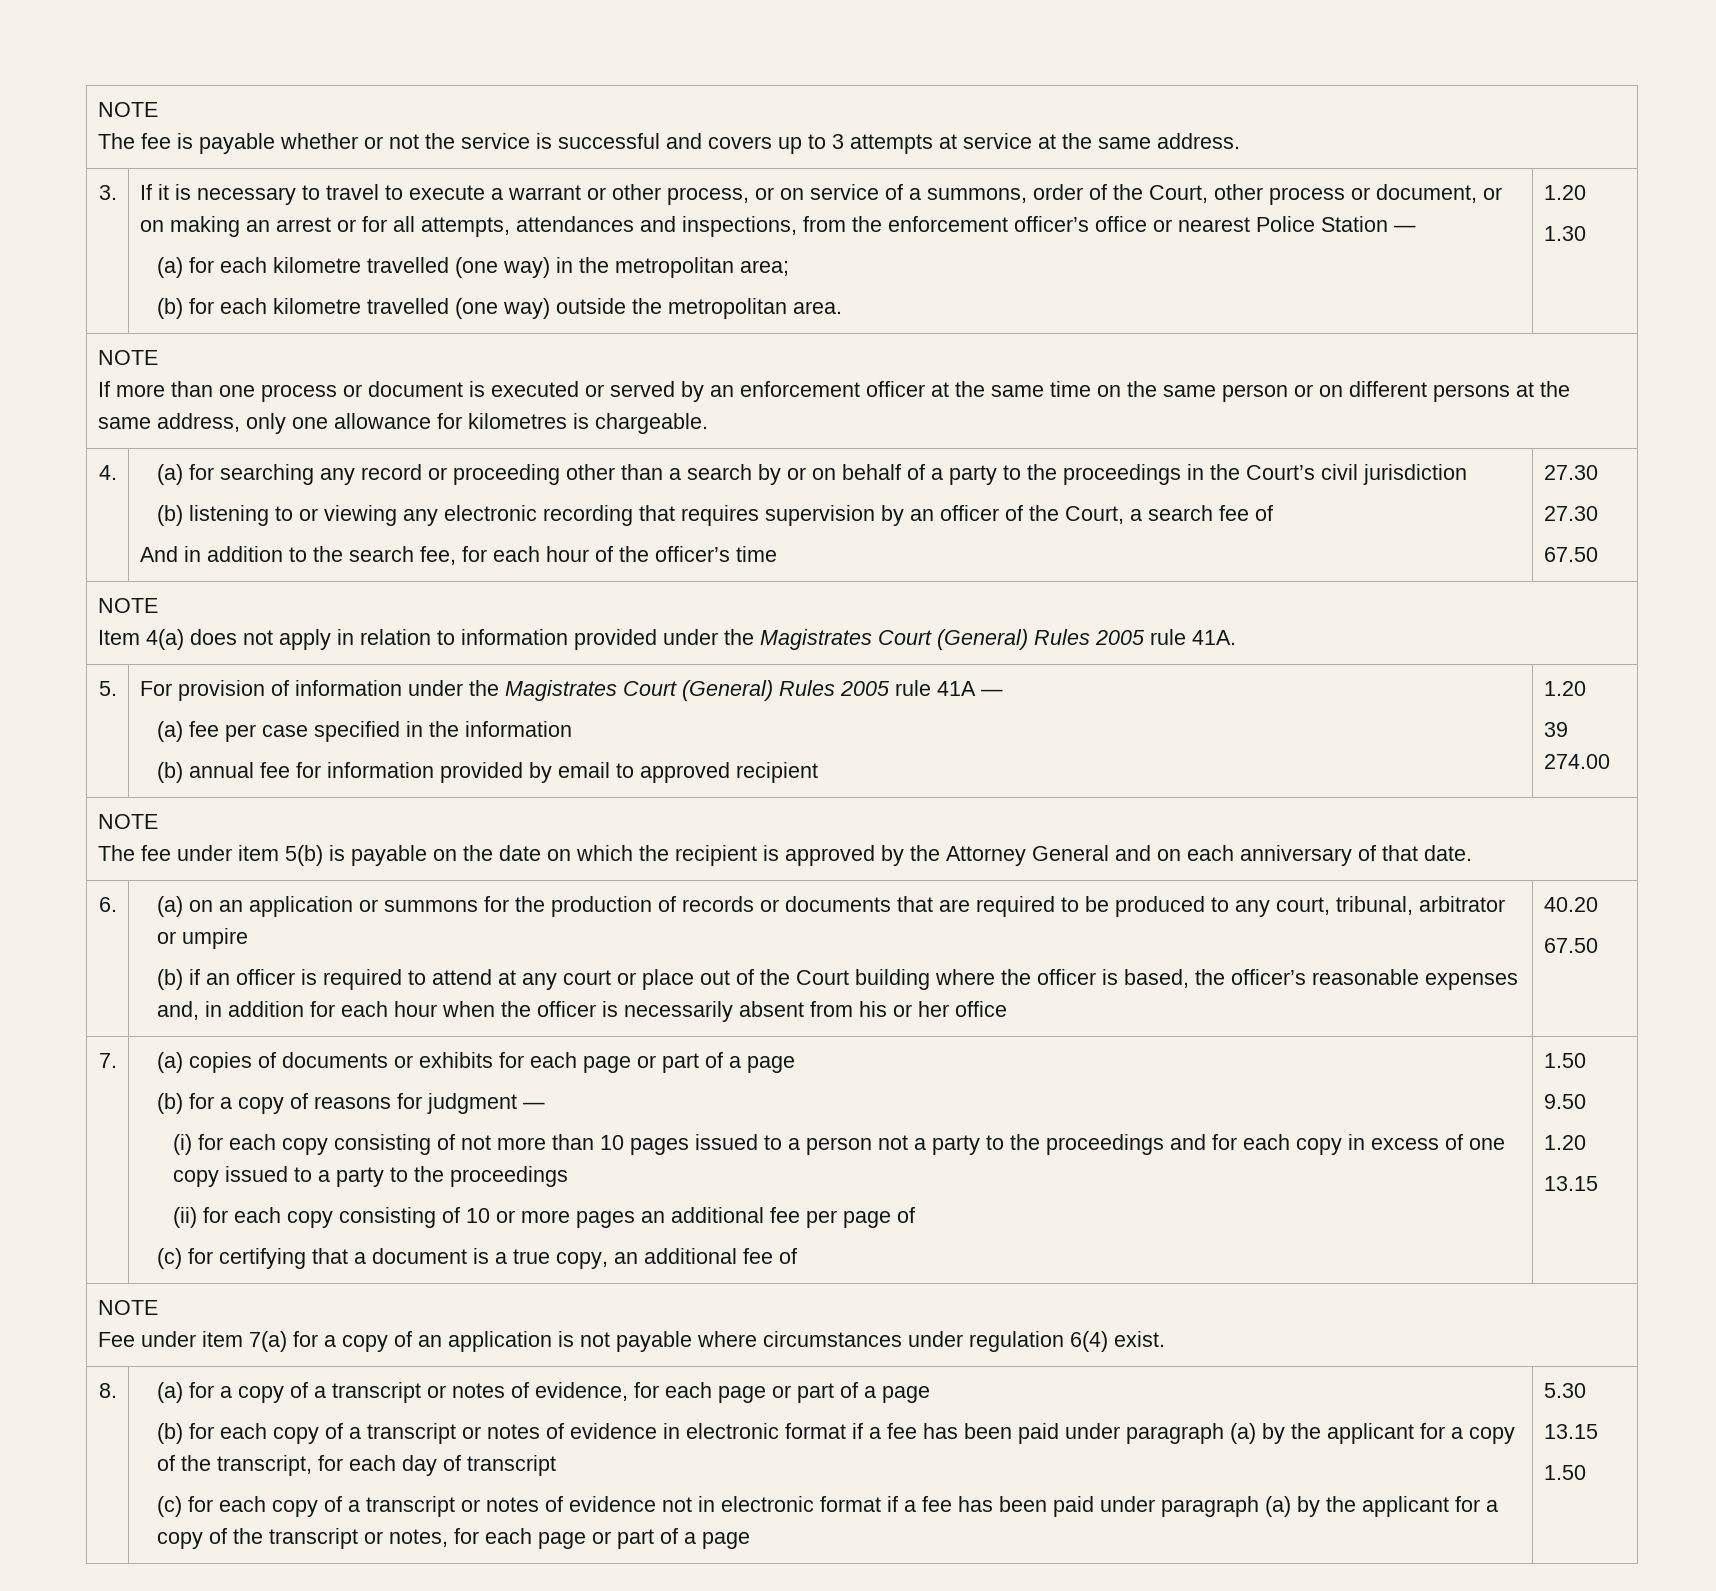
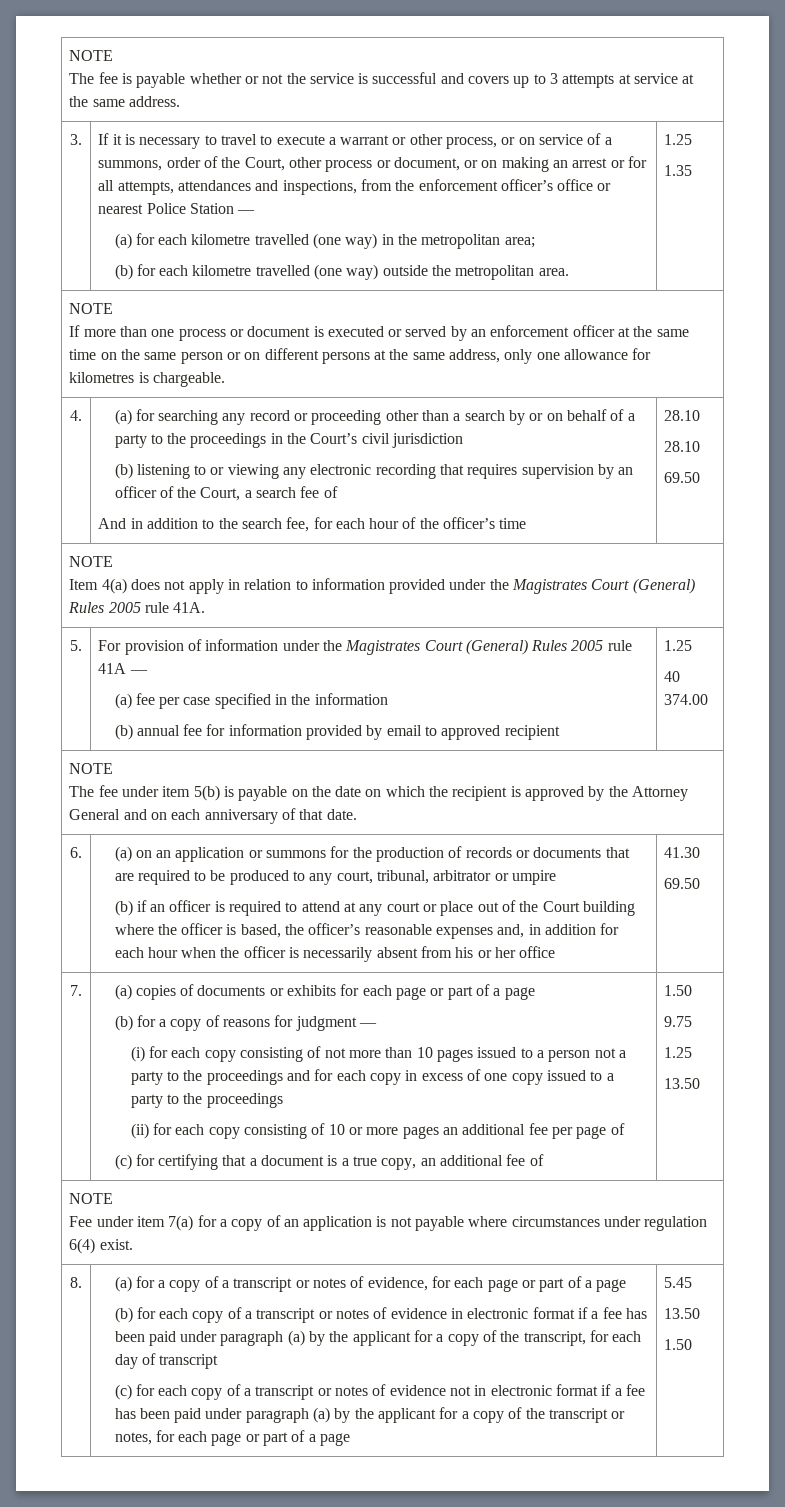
- (b) for each kilometre travelled (one way) outside the metropolitan area. | 1.20
- 1.30
+ (b) for each kilometre travelled (one way) outside the metropolitan area. | 1.25
+ 1.35
- And in addition to the search fee, for each hour of the officer’s time | 27.30
- 27.30
- 67.50
+ And in addition to the search fee, for each hour of the officer’s time | 28.10
+ 28.10
+ 69.50
  5. | For provision of information under the Magistrates Court (General) Rules 2005 rule 41A —
  (a) fee per case specified in the information
- (b) annual fee for information provided by email to approved recipient | 1.20
- 39 274.00
+ (b) annual fee for information provided by email to approved recipient | 1.25
+ 40 374.00
- 40.20
- 67.50
+ 41.30
+ 69.50
- 9.50
- 1.20
- 13.15
+ 9.75
+ 1.25
+ 13.50
- 5.30
- 13.15
+ 5.45
+ 13.50

